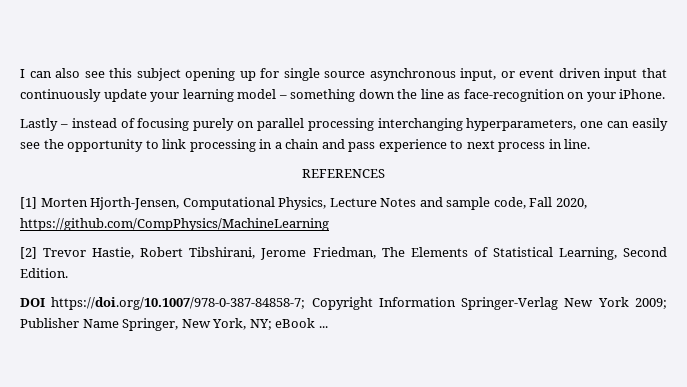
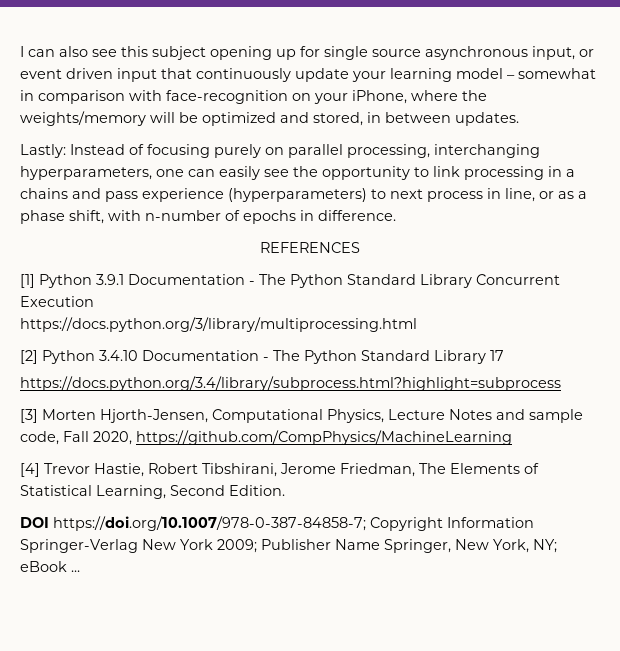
- I can also see this subject opening up for single source asynchronous input, or event driven input that continuously update your learning model – something down the line as face-recognition on your iPhone.
- Lastly – instead of focusing purely on parallel processing interchanging hyperparameters, one can easily see the opportunity to link processing in a chain and pass experience to next process in line.
+ I can also see this subject opening up for single source asynchronous input, or event driven input that continuously update your learning model – somewhat in comparison with face-recognition on your iPhone, where the weights/memory will be optimized and stored, in between updates.
+ Lastly: Instead of focusing purely on parallel processing, interchanging hyperparameters, one can easily see the opportunity to link processing in a chains and pass experience (hyperparameters) to next process in line, or as a phase shift, with n-number of epochs in difference.
  REFERENCES
- [1] Morten Hjorth-Jensen, Computational Physics, Lecture Notes and sample code, Fall 2020, https://github.com/CompPhysics/MachineLearning
+ [1] Python 3.9.1 Documentation - The Python Standard Library Concurrent Execution
+ https://docs.python.org/3/library/multiprocessing.html
+ [2] Python 3.4.10 Documentation - The Python Standard Library 17
+ https://docs.python.org/3.4/library/subprocess.html?highlight=subprocess
+ [3] Morten Hjorth-Jensen, Computational Physics, Lecture Notes and sample code, Fall 2020, https://github.com/CompPhysics/MachineLearning
- [2] Trevor Hastie, Robert Tibshirani, Jerome Friedman, The Elements of Statistical Learning, Second Edition.
+ [4] Trevor Hastie, Robert Tibshirani, Jerome Friedman, The Elements of Statistical Learning, Second Edition.

